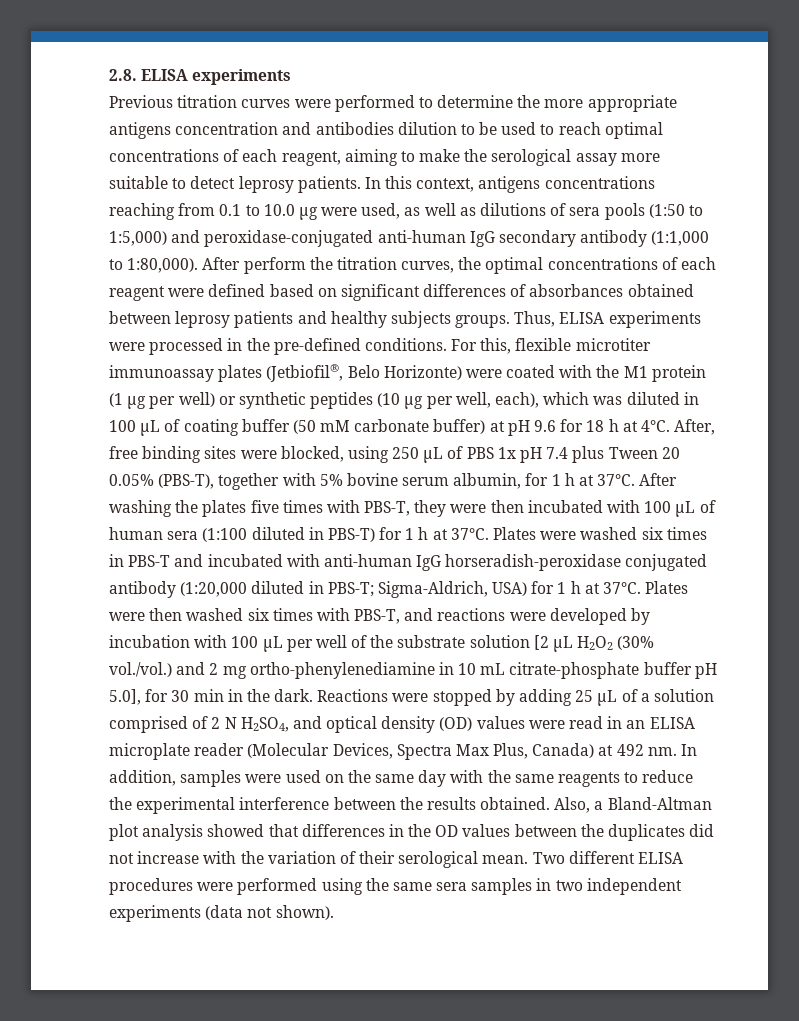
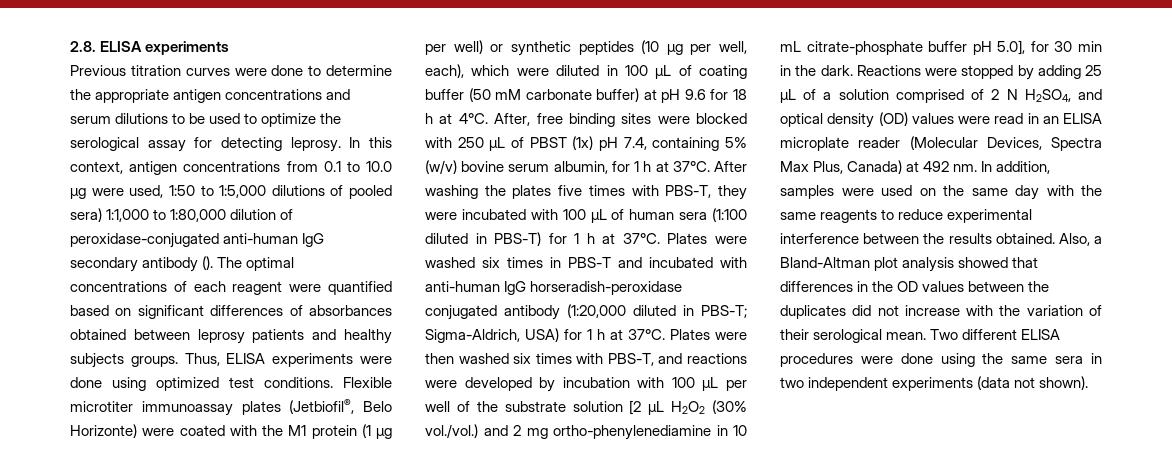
- Previous titration curves were performed to determine the more appropriate antigens concentration and antibodies dilution to be used to reach optimal concentrations of each reagent, aiming to make the serological assay more suitable to detect leprosy patients. In this context, antigens concentrations reaching from 0.1 to 10.0 μg were used, as well as dilutions of sera pools (1:50 to 1:5,000) and peroxidase-conjugated anti-human IgG secondary antibody (1:1,000 to 1:80,000). After perform the titration curves, the optimal concentrations of each reagent were defined based on significant differences of absorbances obtained between leprosy patients and healthy subjects groups.
+ Previous titration curves were done to determine the appropriate antigen concentrations and serum dilutions to be used to optimize the serological assay for detecting leprosy. In this context, antigen concentrations from 0.1 to 10.0 μg were used, 1:50 to 1:5,000 dilutions of pooled sera) 1:1,000 to 1:80,000 dilution of peroxidase-conjugated anti-human IgG secondary antibody (). The optimal concentrations of each reagent were quantified based on significant differences of absorbances obtained between leprosy patients and healthy subjects groups.
- Thus, ELISA experiments were processed in the pre-defined conditions. For this, flexible microtiter immunoassay plates (Jetbiofil®, Belo Horizonte) were coated with the M1 protein (1 µg per well) or synthetic peptides (10 µg per well, each), which was diluted in 100 µL of coating buffer (50 mM carbonate buffer) at pH 9.6 for 18 h at 4°C.
+ Thus, ELISA experiments were done using optimized test conditions. Flexible microtiter immunoassay plates (Jetbiofil®, Belo Horizonte) were coated with the M1 protein (1 µg per well) or synthetic peptides (10 µg per well, each), which were diluted in 100 µL of coating buffer (50 mM carbonate buffer) at pH 9.6 for 18 h at 4°C.
- After, free binding sites were blocked, using 250 µL of PBS 1x pH 7.4 plus Tween 20 0.05% (PBS-T), together with 5% bovine serum albumin, for 1 h at 37°C.
+ After, free binding sites were blocked with 250 µL of PBST (1x) pH 7.4, containing 5% (w/v) bovine serum albumin, for 1 h at 37°C.
- After washing the plates five times with PBS-T, they were then incubated with 100 µL of human sera (1:100 diluted in PBS-T) for 1 h at 37°C.
+ After washing the plates five times with PBS-T, they were incubated with 100 µL of human sera (1:100 diluted in PBS-T) for 1 h at 37°C.
- In addition, samples were used on the same day with the same reagents to reduce the experimental interference between the results obtained.
+ In addition, samples were used on the same day with the same reagents to reduce experimental interference between the results obtained.
- Two different ELISA procedures were performed using the same sera samples in two independent experiments (data not shown).
+ Two different ELISA procedures were done using the same sera in two independent experiments (data not shown).

